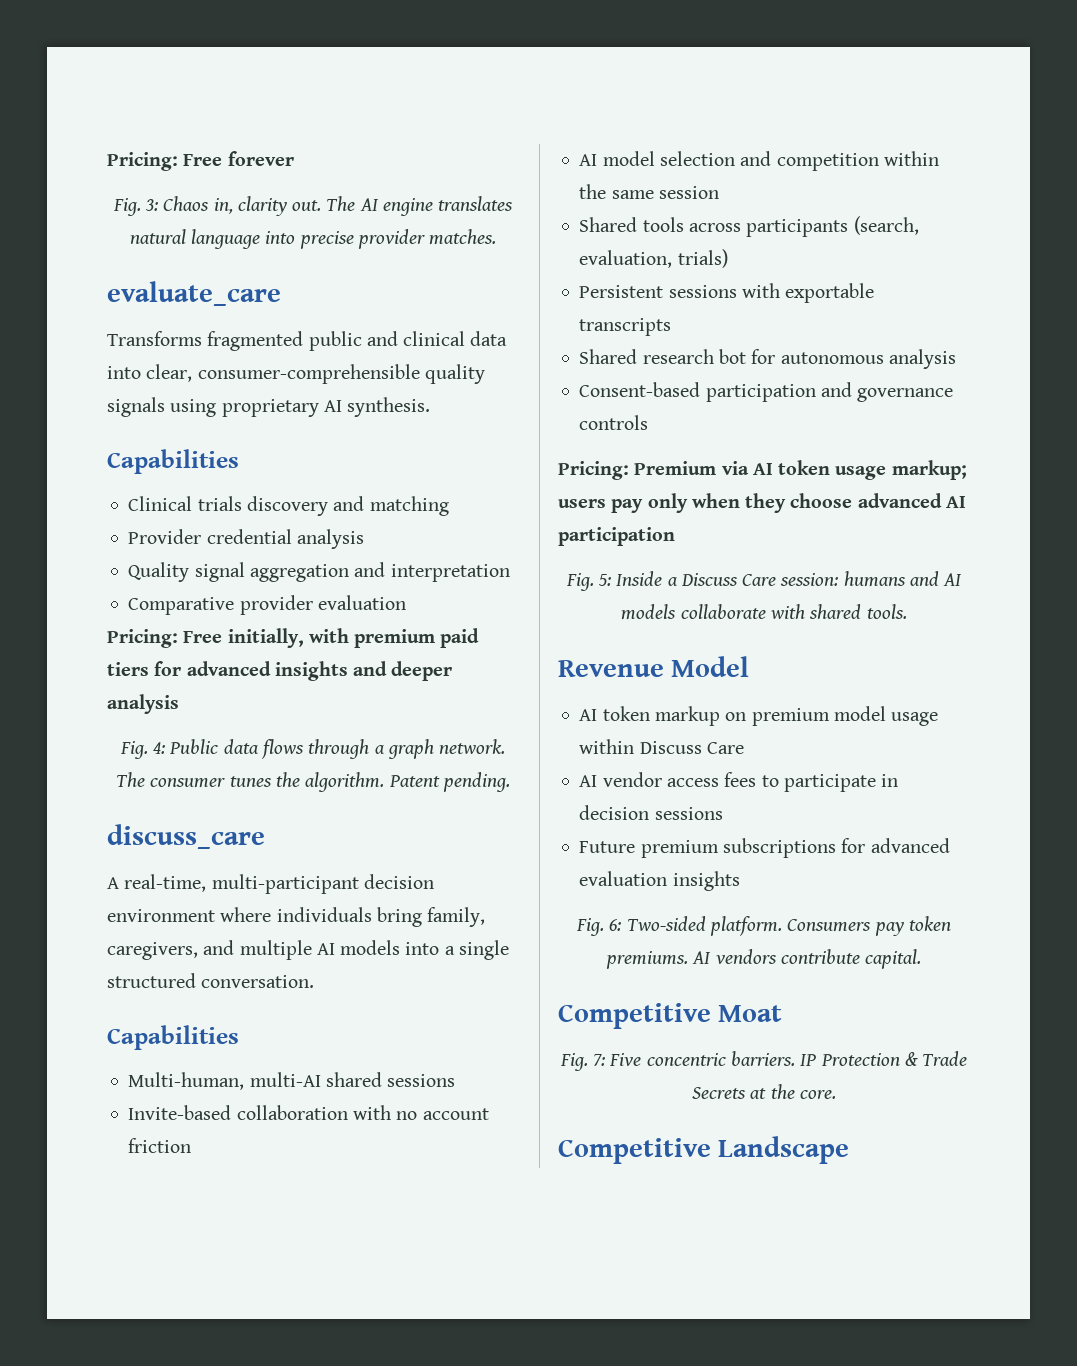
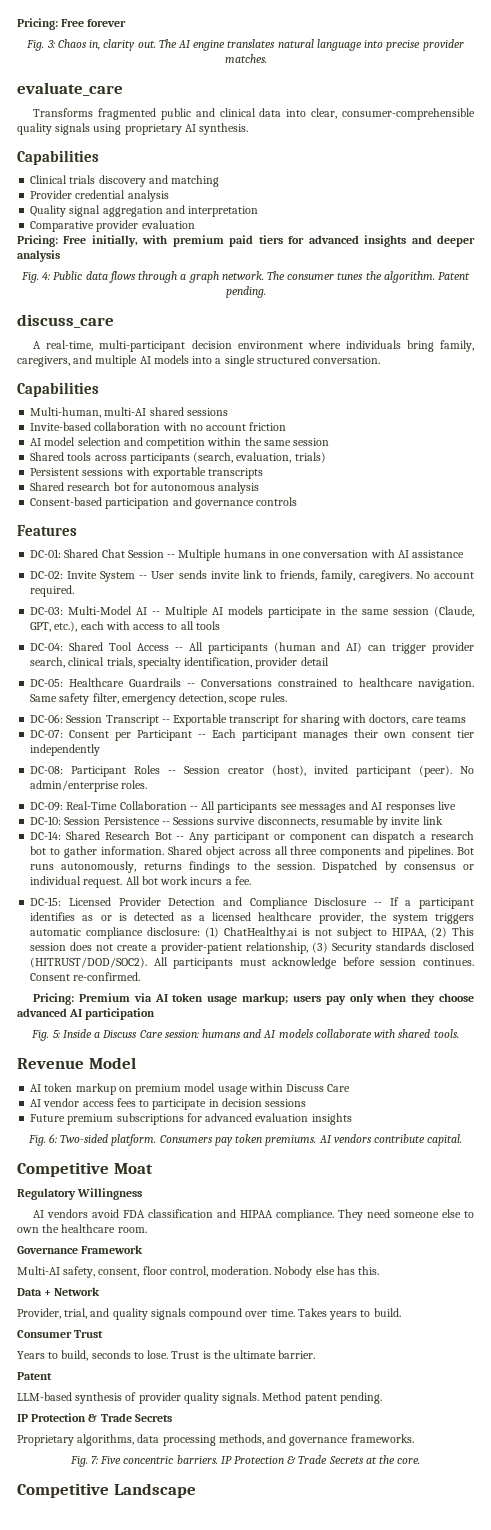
+ Features
+ DC-01: Shared Chat Session -- Multiple humans in one conversation with AI assistance
+ DC-02: Invite System -- User sends invite link to friends, family, caregivers. No account required.
+ DC-03: Multi-Model AI -- Multiple AI models participate in the same session (Claude, GPT, etc.), each with access to all tools
+ DC-04: Shared Tool Access -- All participants (human and AI) can trigger provider search, clinical trials, specialty identification, provider detail
+ DC-05: Healthcare Guardrails -- Conversations constrained to healthcare navigation. Same safety filter, emergency detection, scope rules.
+ DC-06: Session Transcript -- Exportable transcript for sharing with doctors, care teams
+ DC-07: Consent per Participant -- Each participant manages their own consent tier independently
+ DC-08: Participant Roles -- Session creator (host), invited participant (peer). No admin/enterprise roles.
+ DC-09: Real-Time Collaboration -- All participants see messages and AI responses live
+ DC-10: Session Persistence -- Sessions survive disconnects, resumable by invite link
+ DC-14: Shared Research Bot -- Any participant or component can dispatch a research bot to gather information. Shared object across all three components and pipelines. Bot runs autonomously, returns findings to the session. Dispatched by consensus or individual request. All bot work incurs a fee.
+ DC-15: Licensed Provider Detection and Compliance Disclosure -- If a participant identifies as or is detected as a licensed healthcare provider, the system triggers automatic compliance disclosure: (1) ChatHealthy.ai is not subject to HIPAA, (2) This session does not create a provider-patient relationship, (3) Security standards disclosed (HITRUST/DOD/SOC2). All participants must acknowledge before session continues. Consent re-confirmed.
+ Regulatory Willingness
+ AI vendors avoid FDA classification and HIPAA compliance. They need someone else to own the healthcare room.
+ Governance Framework
+ Multi-AI safety, consent, floor control, moderation. Nobody else has this.
+ Data + Network
+ Provider, trial, and quality signals compound over time. Takes years to build.
+ Consumer Trust
+ Years to build, seconds to lose. Trust is the ultimate barrier.
+ Patent
+ LLM-based synthesis of provider quality signals. Method patent pending.
+ IP Protection & Trade Secrets
+ Proprietary algorithms, data processing methods, and governance frameworks.

